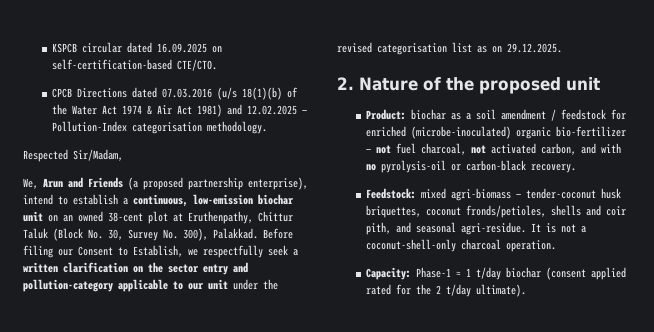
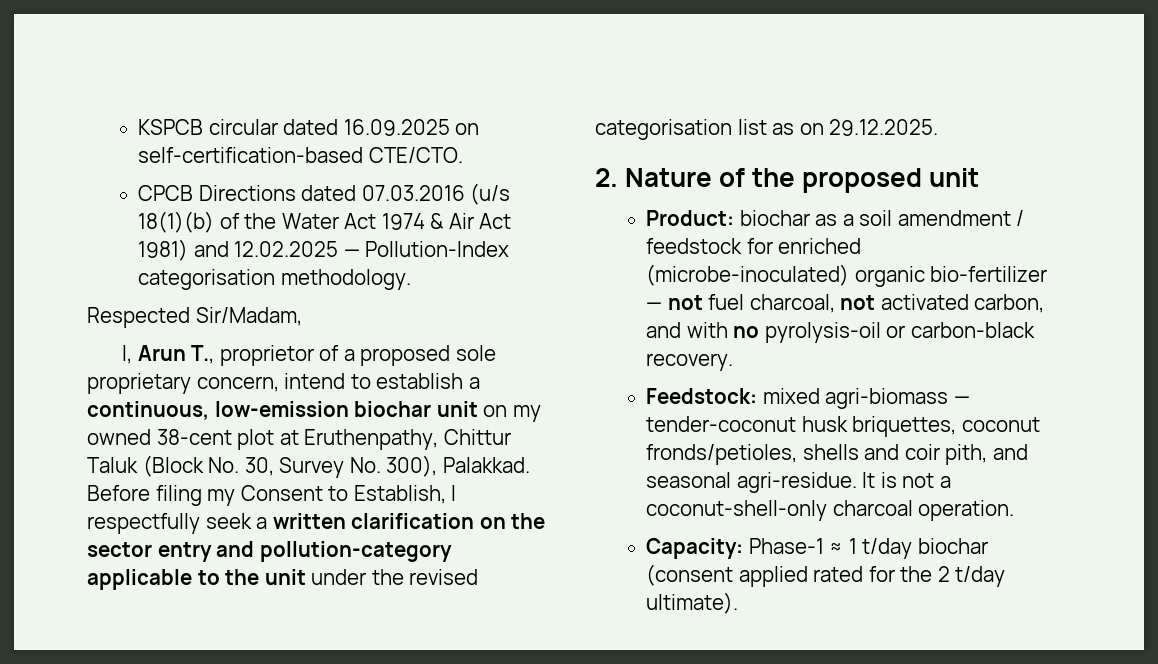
- We, Arun and Friends (a proposed partnership enterprise), intend to establish a continuous, low-emission biochar unit on an owned 38-cent plot at Eruthenpathy, Chittur Taluk (Block No. 30, Survey No. 300), Palakkad.
+ I, Arun T., proprietor of a proposed sole proprietary concern, intend to establish a continuous, low-emission biochar unit on my owned 38-cent plot at Eruthenpathy, Chittur Taluk (Block No. 30, Survey No. 300), Palakkad.
- Before filing our Consent to Establish, we respectfully seek a written clarification on the sector entry and pollution-category applicable to our unit under the revised categorisation list as on 29.12.2025.
+ Before filing my Consent to Establish, I respectfully seek a written clarification on the sector entry and pollution-category applicable to the unit under the revised categorisation list as on 29.12.2025.

